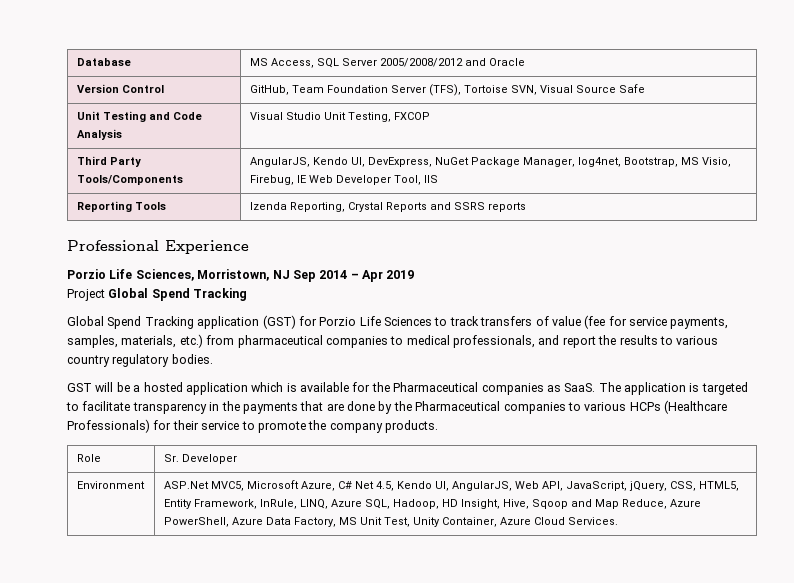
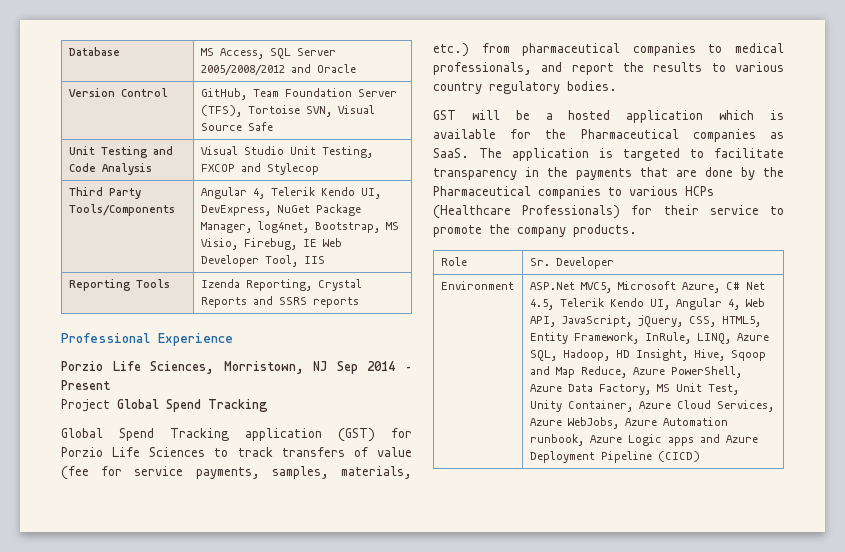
- Unit Testing and Code Analysis | Visual Studio Unit Testing, FXCOP
+ Unit Testing and Code Analysis | Visual Studio Unit Testing, FXCOP and Stylecop
- Third Party Tools/Components | AngularJS, Kendo UI, DevExpress, NuGet Package Manager, log4net, Bootstrap, MS Visio, Firebug, IE Web Developer Tool, IIS
+ Third Party Tools/Components | Angular 4, Telerik Kendo UI, DevExpress, NuGet Package Manager, log4net, Bootstrap, MS Visio, Firebug, IE Web Developer Tool, IIS
- Porzio Life Sciences, Morristown, NJ Sep 2014 – Apr 2019
+ Porzio Life Sciences, Morristown, NJ Sep 2014 – Present
- ASP.Net MVC5, Microsoft Azure, C# Net 4.5, Kendo UI, AngularJS, Web API, JavaScript, jQuery, CSS, HTML5, Entity Framework, InRule, LINQ, Azure SQL, Hadoop, HD Insight, Hive, Sqoop and Map Reduce, Azure PowerShell, Azure Data Factory, MS Unit Test, Unity Container, Azure Cloud Services.
+ ASP.Net MVC5, Microsoft Azure, C# Net 4.5, Telerik Kendo UI, Angular 4, Web API, JavaScript, jQuery, CSS, HTML5, Entity Framework, InRule, LINQ, Azure SQL, Hadoop, HD Insight, Hive, Sqoop and Map Reduce, Azure PowerShell, Azure Data Factory, MS Unit Test, Unity Container, Azure Cloud Services, Azure WebJobs, Azure Automation runbook, Azure Logic apps and Azure Deployment Pipeline (CICD)

